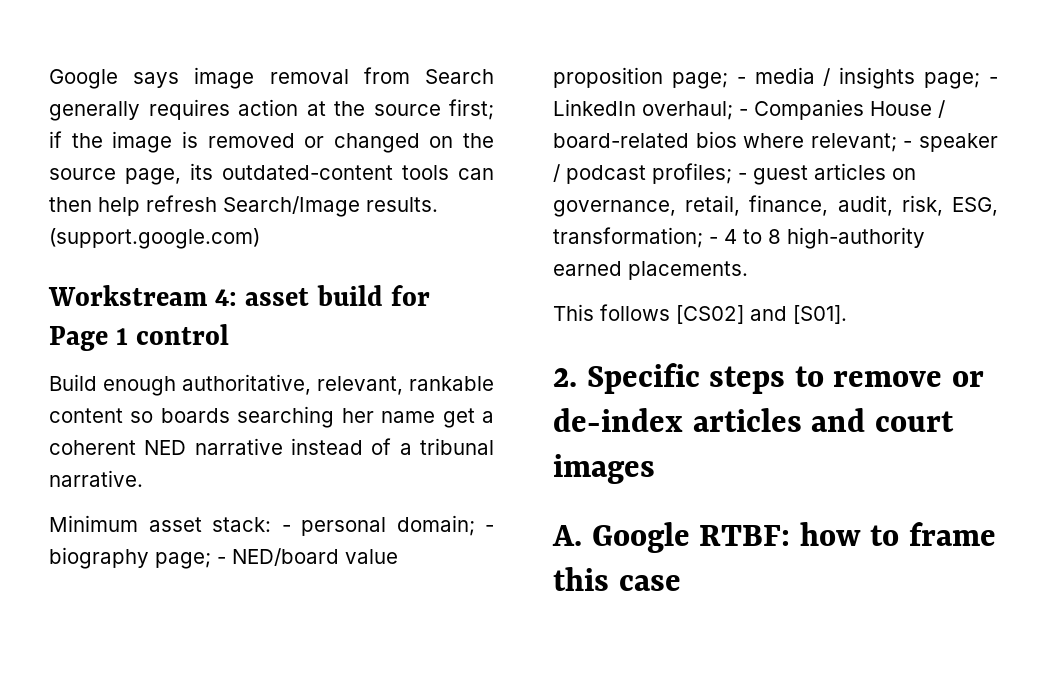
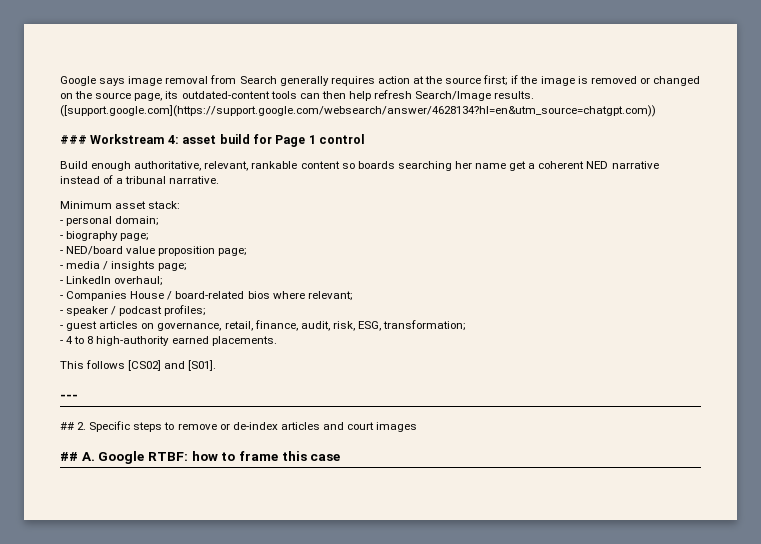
- (support.google.com)
- Workstream 4: asset build for Page 1 control
+ ([support.google.com](https://support.google.com/websearch/answer/4628134?hl=en&utm_source=chatgpt.com))
+ ### Workstream 4: asset build for Page 1 control
- Minimum asset stack: - personal domain; - biography page; - NED/board value proposition page; - media / insights page; - LinkedIn overhaul; - Companies House / board-related bios where relevant; - speaker / podcast profiles; - guest articles on governance, retail, finance, audit, risk, ESG, transformation; - 4 to 8 high-authority earned placements.
+ Minimum asset stack:
+ - personal domain;
+ - biography page;
+ - NED/board value proposition page;
+ - media / insights page;
+ - LinkedIn overhaul;
+ - Companies House / board-related bios where relevant;
+ - speaker / podcast profiles;
+ - guest articles on governance, retail, finance, audit, risk, ESG, transformation;
+ - 4 to 8 high-authority earned placements.
- 2. Specific steps to remove or de-index articles and court images
+ ---
+ ## 2. Specific steps to remove or de-index articles and court images
- A. Google RTBF: how to frame this case
+ ## A. Google RTBF: how to frame this case

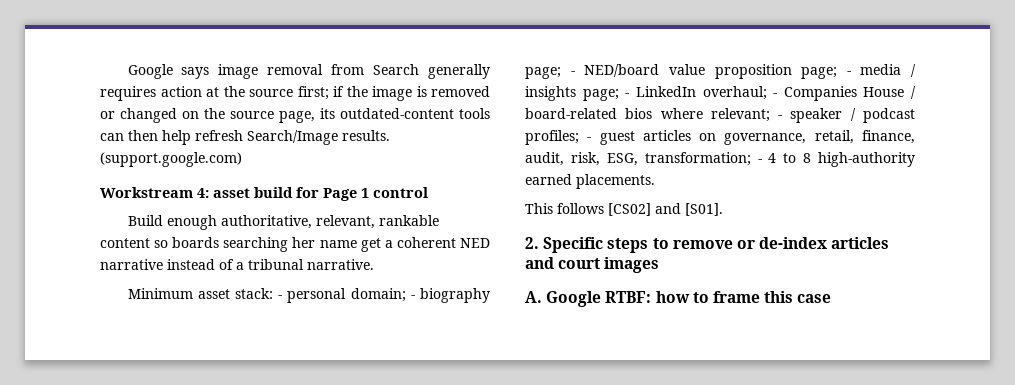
- ([support.google.com](https://support.google.com/websearch/answer/4628134?hl=en&utm_source=chatgpt.com))
- ### Workstream 4: asset build for Page 1 control
+ (support.google.com)
+ Workstream 4: asset build for Page 1 control
- Minimum asset stack:
- - personal domain;
- - biography page;
- - NED/board value proposition page;
- - media / insights page;
- - LinkedIn overhaul;
- - Companies House / board-related bios where relevant;
- - speaker / podcast profiles;
- - guest articles on governance, retail, finance, audit, risk, ESG, transformation;
- - 4 to 8 high-authority earned placements.
+ Minimum asset stack: - personal domain; - biography page; - NED/board value proposition page; - media / insights page; - LinkedIn overhaul; - Companies House / board-related bios where relevant; - speaker / podcast profiles; - guest articles on governance, retail, finance, audit, risk, ESG, transformation; - 4 to 8 high-authority earned placements.
- ---
- ## 2. Specific steps to remove or de-index articles and court images
+ 2. Specific steps to remove or de-index articles and court images
- ## A. Google RTBF: how to frame this case
+ A. Google RTBF: how to frame this case

